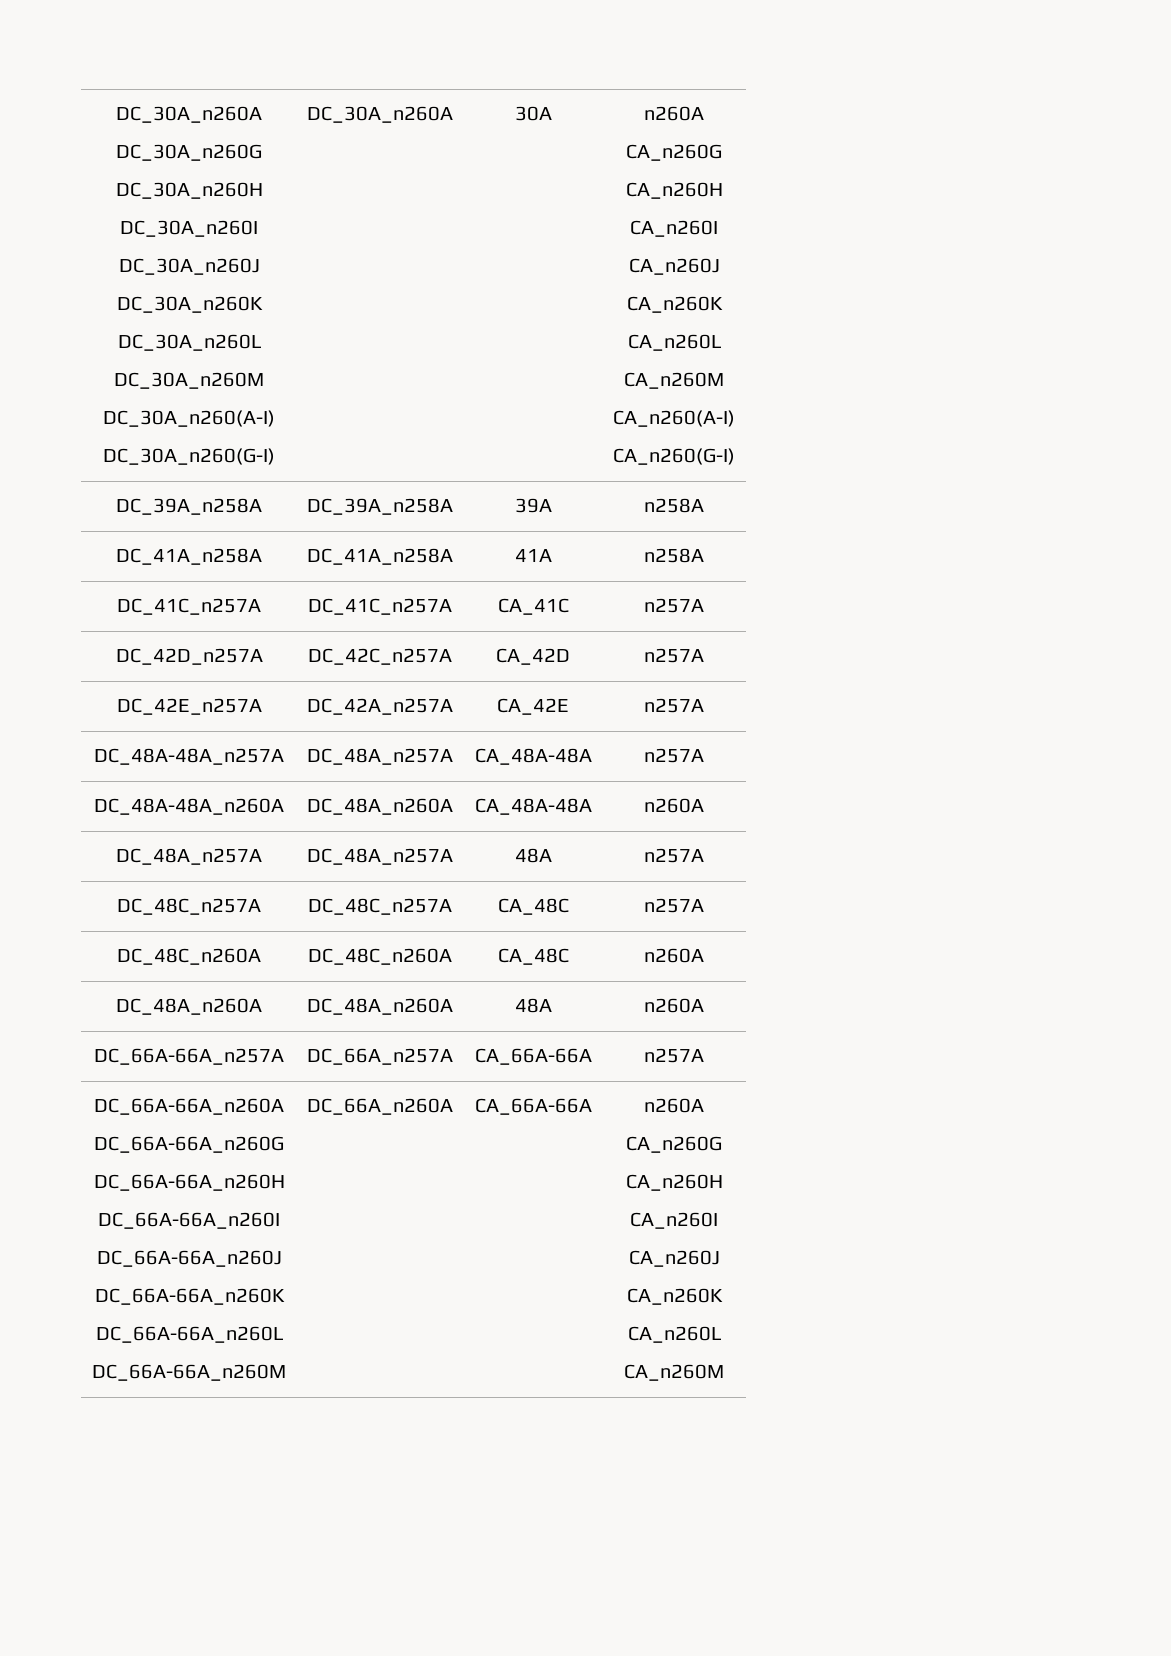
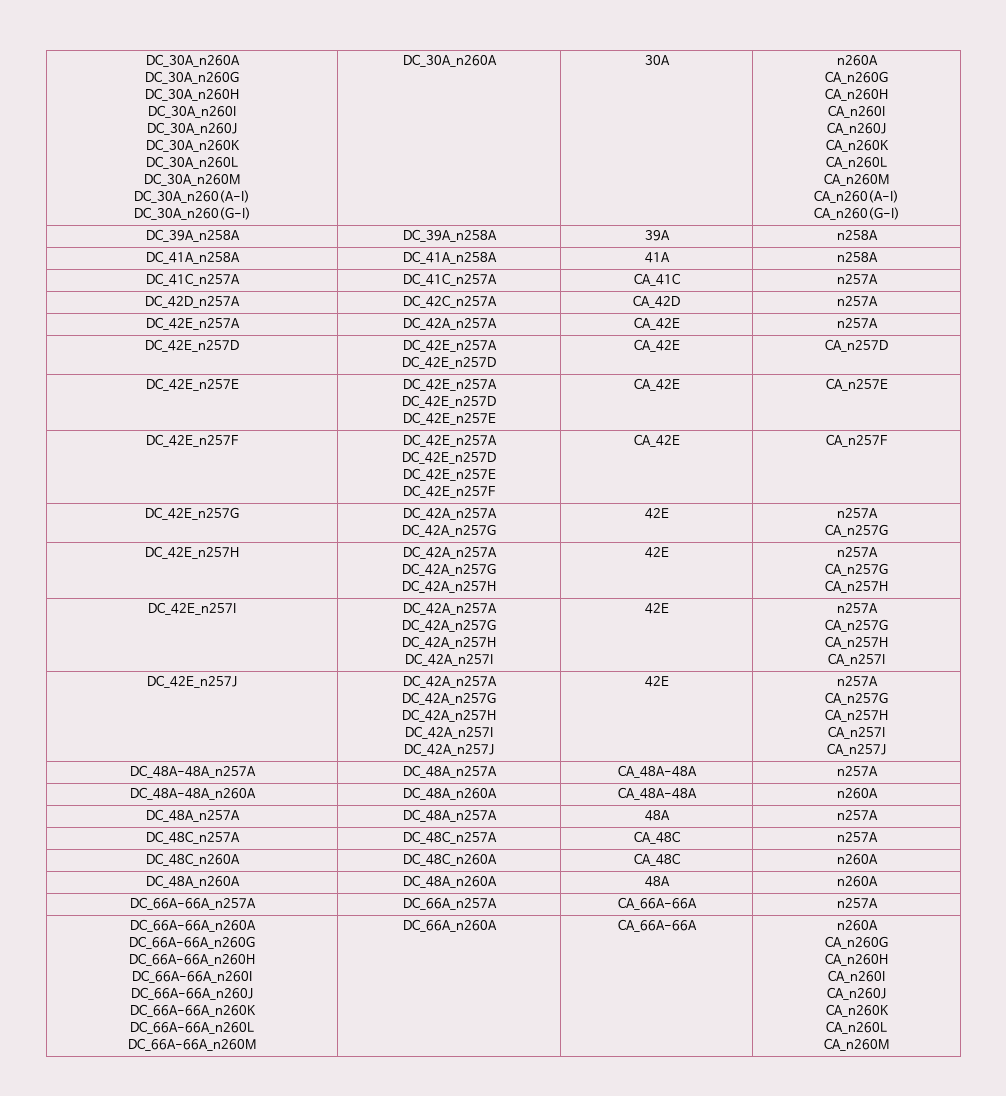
+ DC_42E_n257D | DC_42E_n257A
+ DC_42E_n257D | CA_42E | CA_n257D
+ DC_42E_n257E | DC_42E_n257A
+ DC_42E_n257D
+ DC_42E_n257E | CA_42E | CA_n257E
+ DC_42E_n257F | DC_42E_n257A
+ DC_42E_n257D
+ DC_42E_n257E
+ DC_42E_n257F | CA_42E | CA_n257F
+ DC_42E_n257G | DC_42A_n257A
+ DC_42A_n257G | 42E | n257A
+ CA_n257G
+ DC_42E_n257H | DC_42A_n257A
+ DC_42A_n257G
+ DC_42A_n257H | 42E | n257A
+ CA_n257G
+ CA_n257H
+ DC_42E_n257I | DC_42A_n257A
+ DC_42A_n257G
+ DC_42A_n257H
+ DC_42A_n257I | 42E | n257A
+ CA_n257G
+ CA_n257H
+ CA_n257I
+ DC_42E_n257J | DC_42A_n257A
+ DC_42A_n257G
+ DC_42A_n257H
+ DC_42A_n257I
+ DC_42A_n257J | 42E | n257A
+ CA_n257G
+ CA_n257H
+ CA_n257I
+ CA_n257J

